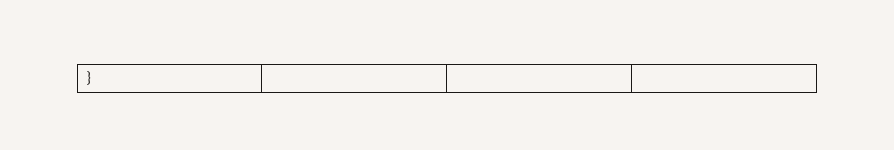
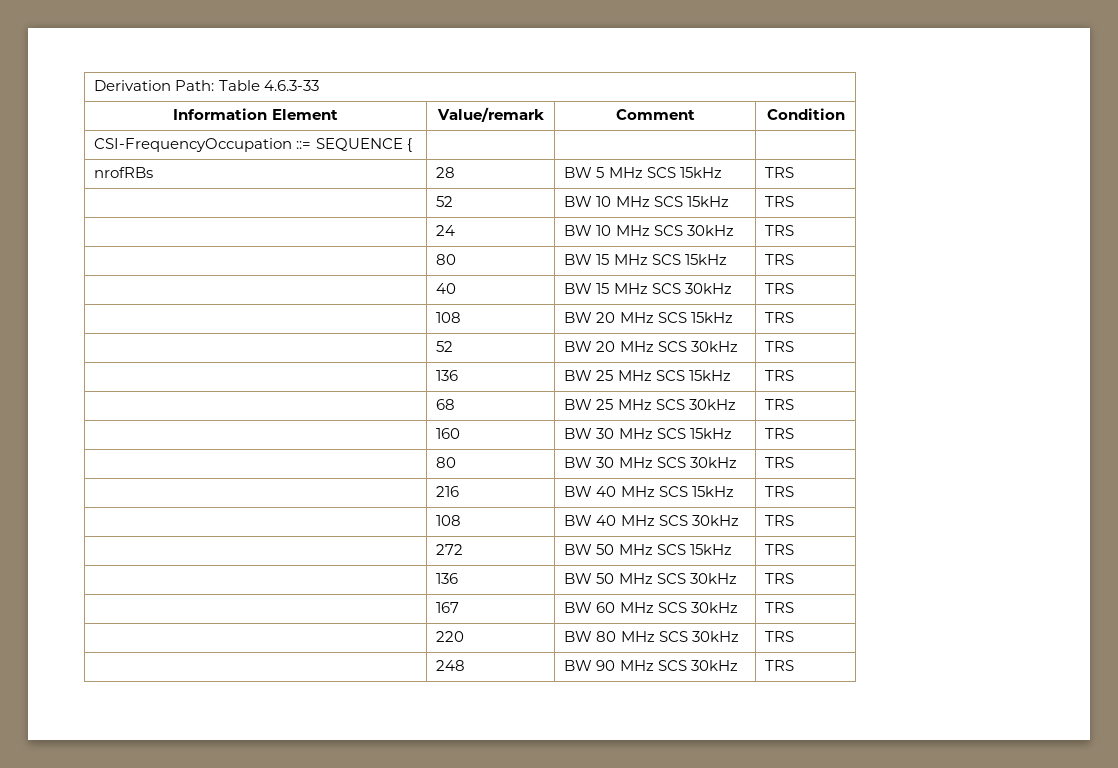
- } | | |
+ Derivation Path: Table 4.6.3-33
+ Information Element | Value/remark | Comment | Condition
+ CSI-FrequencyOccupation ::= SEQUENCE { | | |
+ nrofRBs | 28 | BW 5 MHz SCS 15kHz | TRS
+ | 52 | BW 10 MHz SCS 15kHz | TRS
+ | 24 | BW 10 MHz SCS 30kHz | TRS
+ | 80 | BW 15 MHz SCS 15kHz | TRS
+ | 40 | BW 15 MHz SCS 30kHz | TRS
+ | 108 | BW 20 MHz SCS 15kHz | TRS
+ | 52 | BW 20 MHz SCS 30kHz | TRS
+ | 136 | BW 25 MHz SCS 15kHz | TRS
+ | 68 | BW 25 MHz SCS 30kHz | TRS
+ | 160 | BW 30 MHz SCS 15kHz | TRS
+ | 80 | BW 30 MHz SCS 30kHz | TRS
+ | 216 | BW 40 MHz SCS 15kHz | TRS
+ | 108 | BW 40 MHz SCS 30kHz | TRS
+ | 272 | BW 50 MHz SCS 15kHz | TRS
+ | 136 | BW 50 MHz SCS 30kHz | TRS
+ | 167 | BW 60 MHz SCS 30kHz | TRS
+ | 220 | BW 80 MHz SCS 30kHz | TRS
+ | 248 | BW 90 MHz SCS 30kHz | TRS

